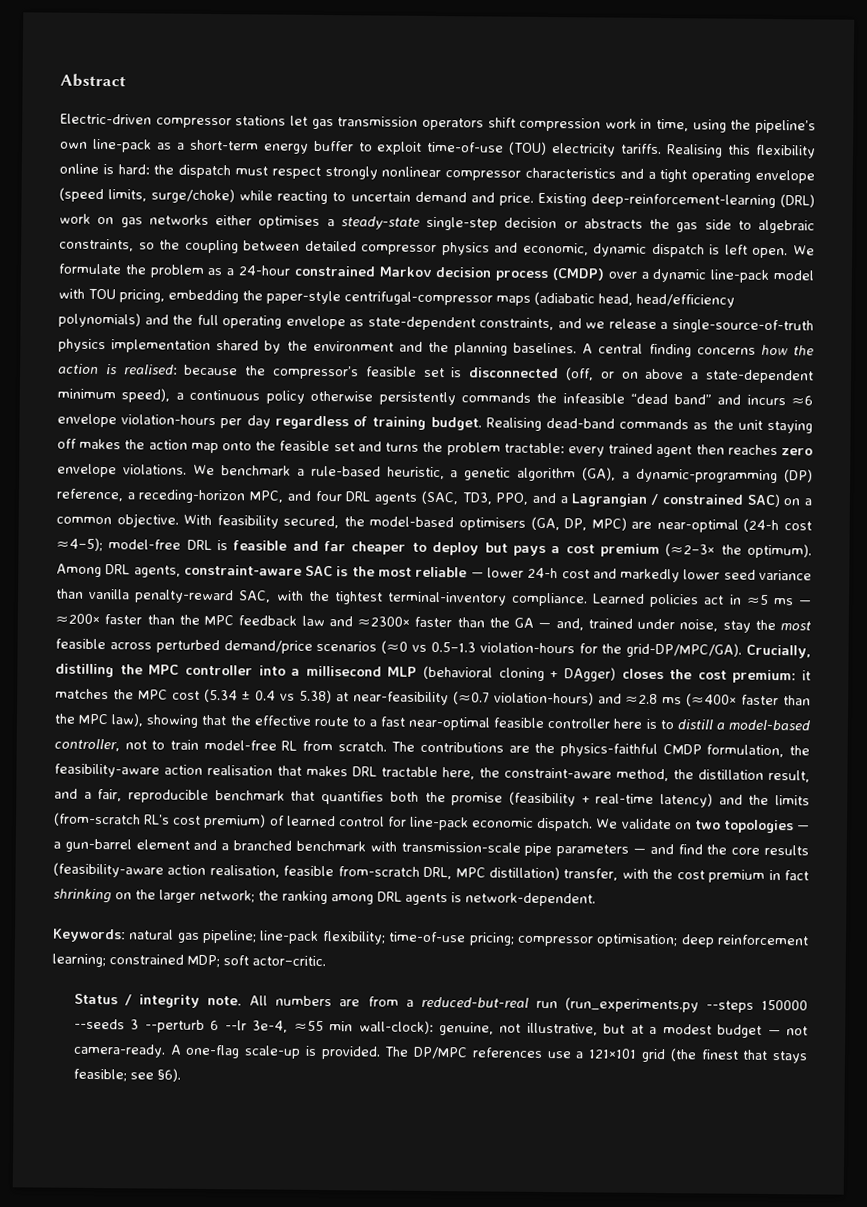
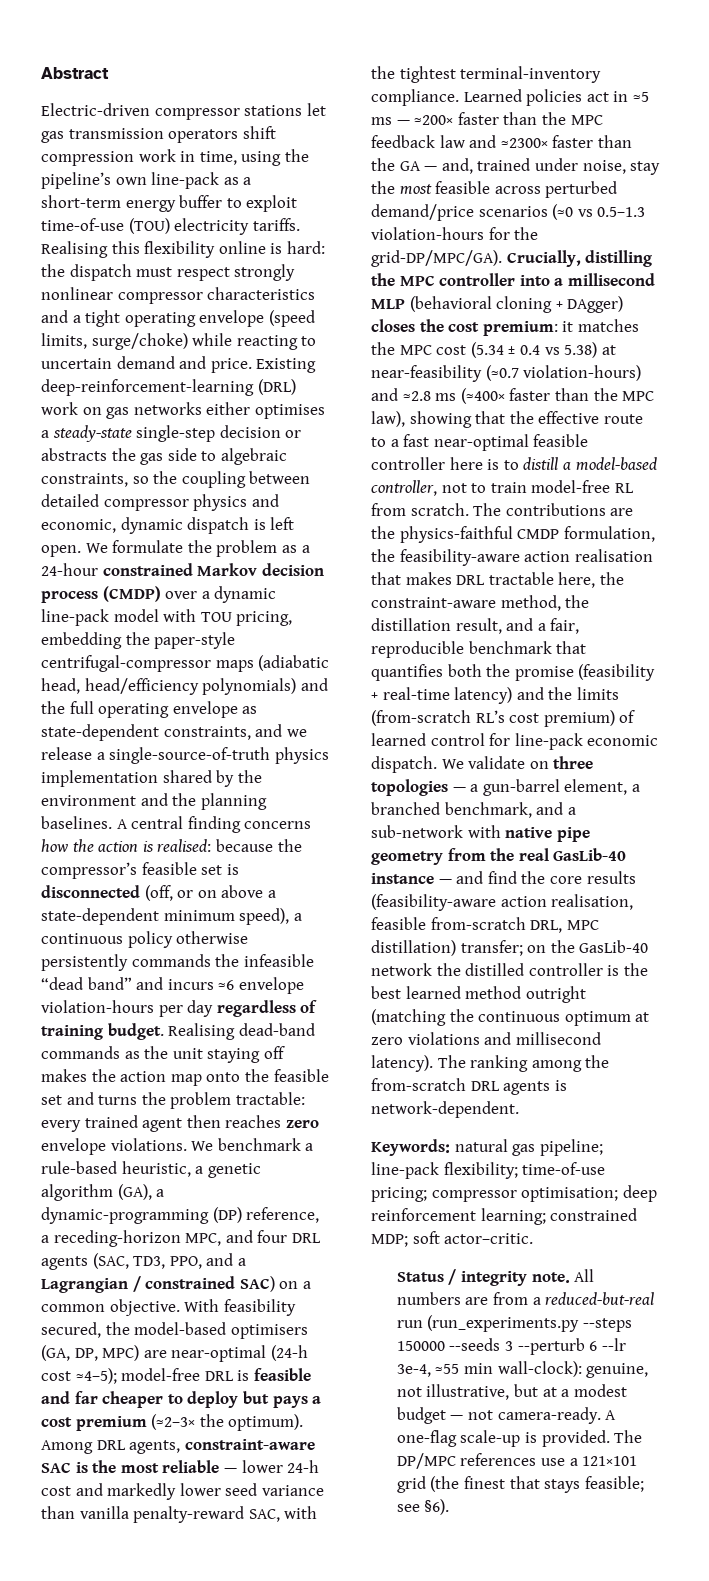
- We validate on two topologies — a gun-barrel element and a branched benchmark with transmission-scale pipe parameters — and find the core results (feasibility-aware action realisation, feasible from-scratch DRL, MPC distillation) transfer, with the cost premium in fact shrinking on the larger network; the ranking among DRL agents is network-dependent.
+ We validate on three topologies — a gun-barrel element, a branched benchmark, and a sub-network with native pipe geometry from the real GasLib-40 instance — and find the core results (feasibility-aware action realisation, feasible from-scratch DRL, MPC distillation) transfer; on the GasLib-40 network the distilled controller is the best learned method outright (matching the continuous optimum at zero violations and millisecond latency). The ranking among the from-scratch DRL agents is network-dependent.

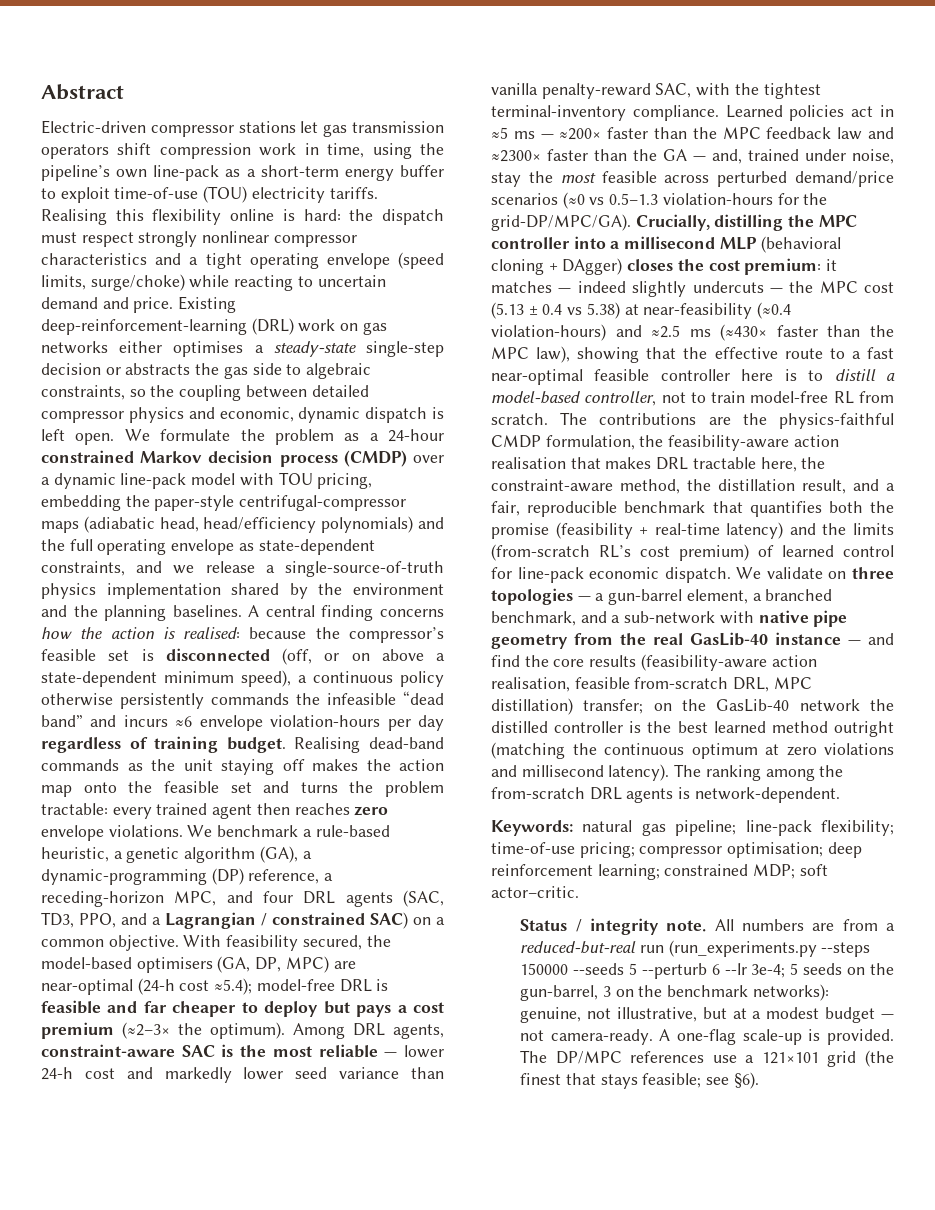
- With feasibility secured, the model-based optimisers (GA, DP, MPC) are near-optimal (24-h cost ≈4–5); model-free DRL is feasible and far cheaper to deploy but pays a cost premium (≈2–3× the optimum).
+ With feasibility secured, the model-based optimisers (GA, DP, MPC) are near-optimal (24-h cost ≈5.4); model-free DRL is feasible and far cheaper to deploy but pays a cost premium (≈2–3× the optimum).
- Crucially, distilling the MPC controller into a millisecond MLP (behavioral cloning + DAgger) closes the cost premium: it matches the MPC cost (5.34 ± 0.4 vs 5.38) at near-feasibility (≈0.7 violation-hours) and ≈2.8 ms (≈400× faster than the MPC law), showing that the effective route to a fast near-optimal feasible controller here is to distill a model-based controller, not to train model-free RL from scratch.
+ Crucially, distilling the MPC controller into a millisecond MLP (behavioral cloning + DAgger) closes the cost premium: it matches — indeed slightly undercuts — the MPC cost (5.13 ± 0.4 vs 5.38) at near-feasibility (≈0.4 violation-hours) and ≈2.5 ms (≈430× faster than the MPC law), showing that the effective route to a fast near-optimal feasible controller here is to distill a model-based controller, not to train model-free RL from scratch.
- All numbers are from a reduced-but-real run (run_experiments.py --steps 150000 --seeds 3 --perturb 6 --lr 3e-4, ≈55 min wall-clock): genuine, not illustrative, but at a modest budget — not camera-ready.
+ All numbers are from a reduced-but-real run (run_experiments.py --steps 150000 --seeds 5 --perturb 6 --lr 3e-4; 5 seeds on the gun-barrel, 3 on the benchmark networks): genuine, not illustrative, but at a modest budget — not camera-ready.

